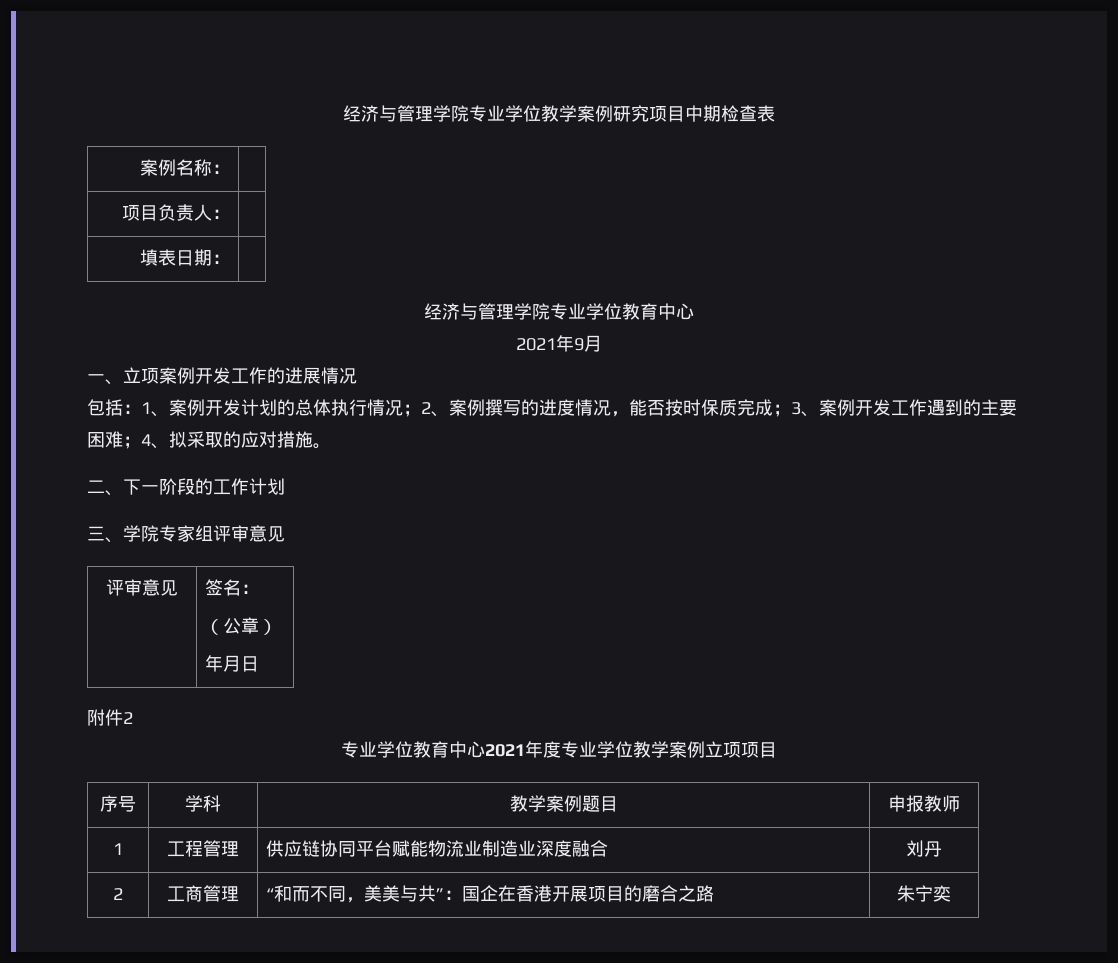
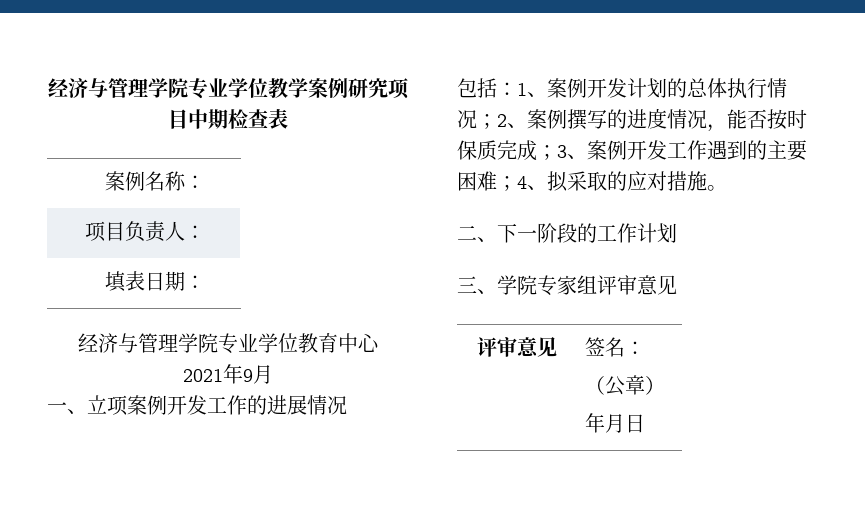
- 附件2
- 专业学位教育中心2021年度专业学位教学案例立项项目
- 序号 | 学科 | 教学案例题目 | 申报教师
- 1 | 工程管理 | 供应链协同平台赋能物流业制造业深度融合 | 刘丹
- 2 | 工商管理 | “和而不同，美美与共”：国企在香港开展项目的磨合之路 | 朱宁奕

